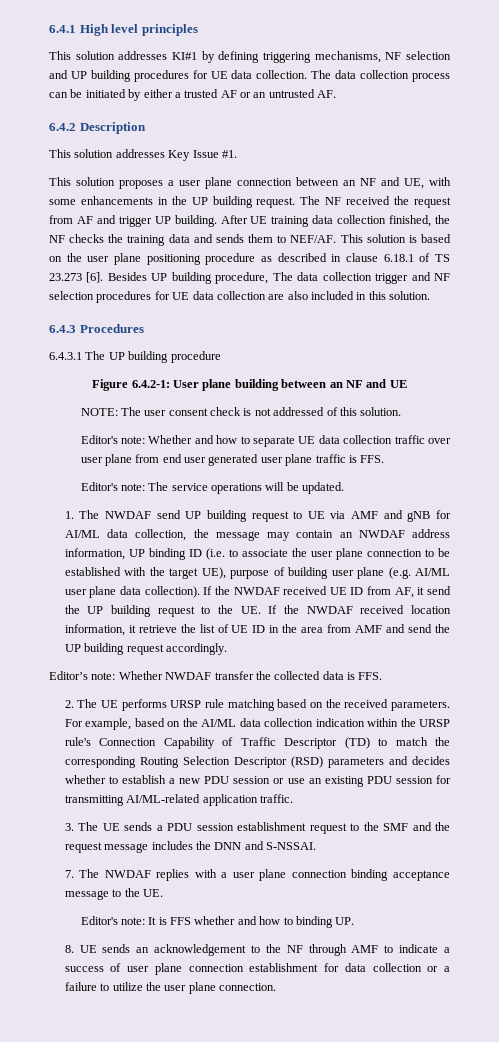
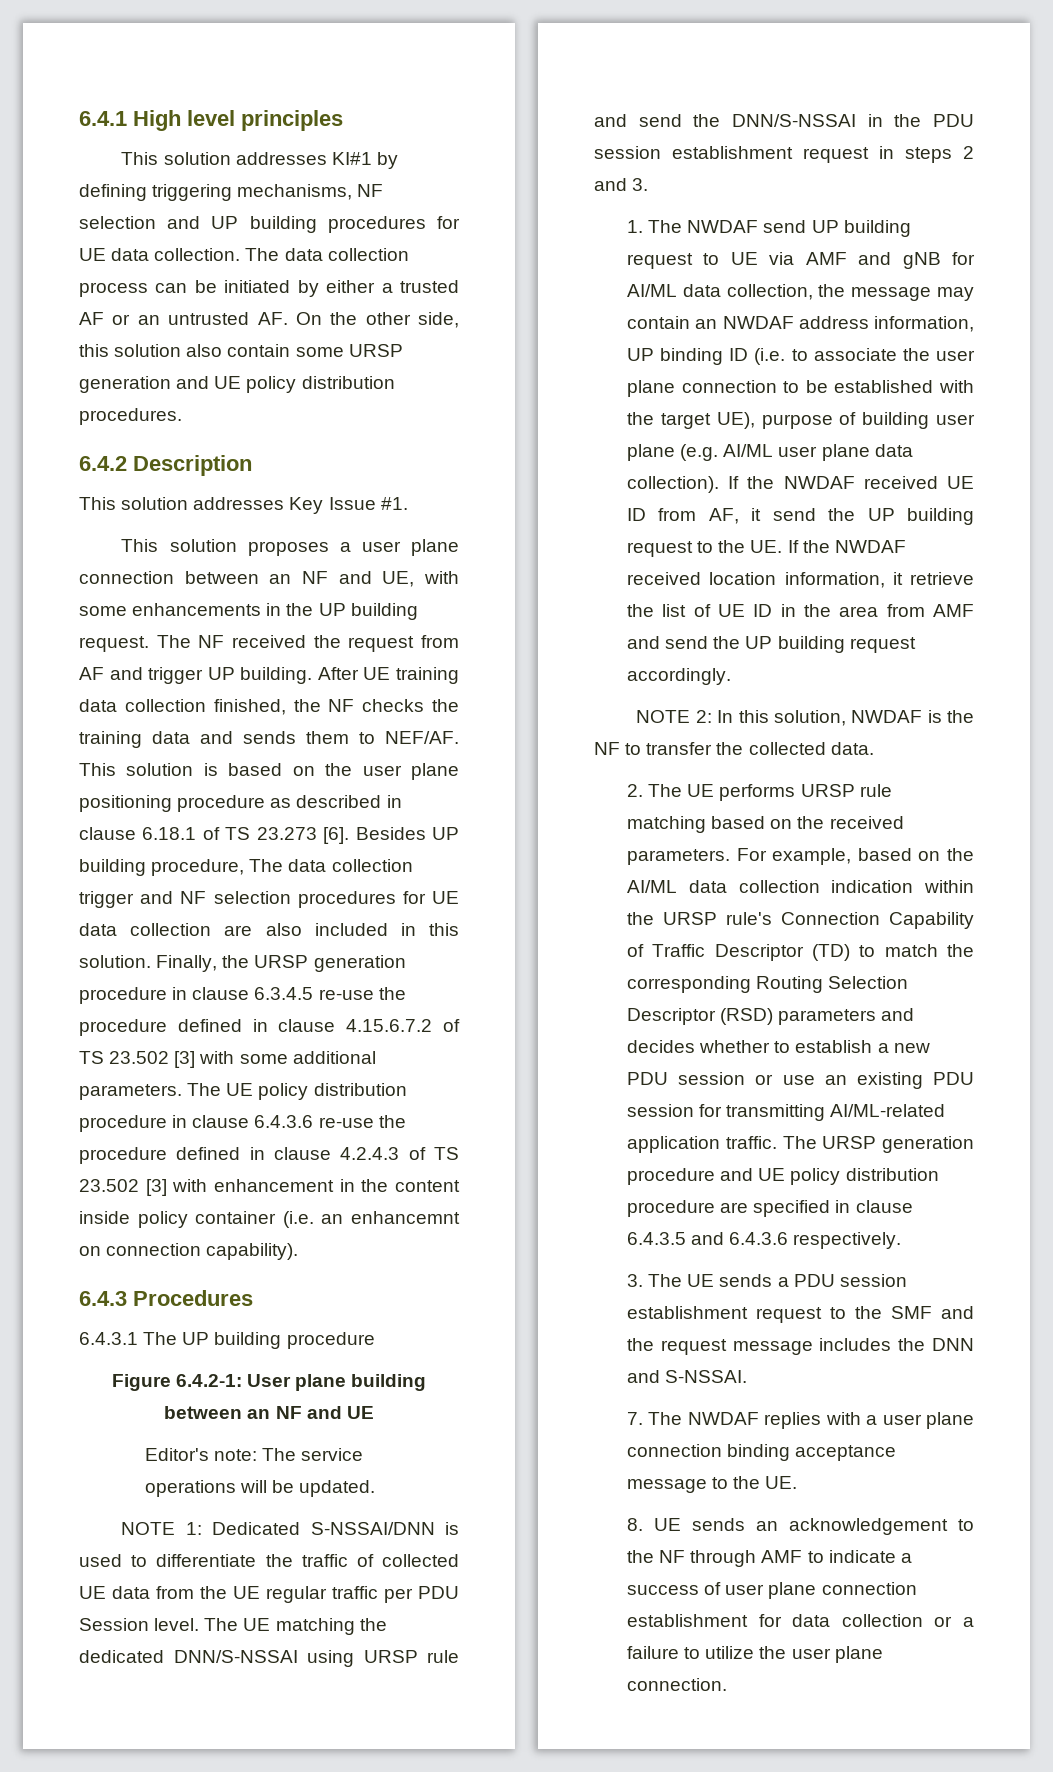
- The data collection process can be initiated by either a trusted AF or an untrusted AF.
+ The data collection process can be initiated by either a trusted AF or an untrusted AF. On the other side, this solution also contain some URSP generation and UE policy distribution procedures.
+ Finally, the URSP generation procedure in clause 6.3.4.5 re-use the procedure defined in clause 4.15.6.7.2 of TS 23.502 [3] with some additional parameters. The UE policy distribution procedure in clause 6.4.3.6 re-use the procedure defined in clause 4.2.4.3 of TS 23.502 [3] with enhancement in the content inside policy container (i.e. an enhancemnt on connection capability).
- NOTE: The user consent check is not addressed of this solution.
- Editor's note: Whether and how to separate UE data collection traffic over user plane from end user generated user plane traffic is FFS.
+ NOTE 1: Dedicated S-NSSAI/DNN is used to differentiate the traffic of collected UE data from the UE regular traffic per PDU Session level. The UE matching the dedicated DNN/S-NSSAI using URSP rule and send the DNN/S-NSSAI in the PDU session establishment request in steps 2 and 3.
- Editor’s note: Whether NWDAF transfer the collected data is FFS.
+ NOTE 2: In this solution, NWDAF is the NF to transfer the collected data.
+ The URSP generation procedure and UE policy distribution procedure are specified in clause 6.4.3.5 and 6.4.3.6 respectively.
- Editor's note: It is FFS whether and how to binding UP.

